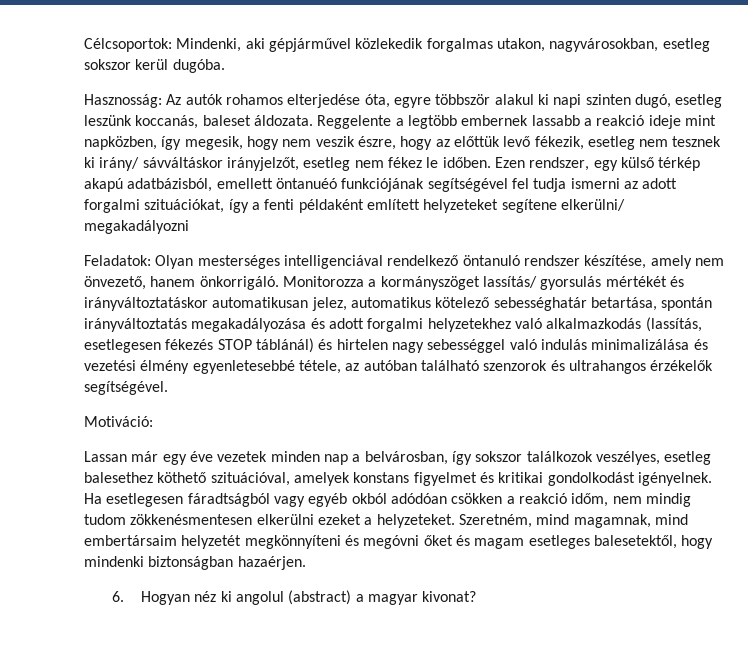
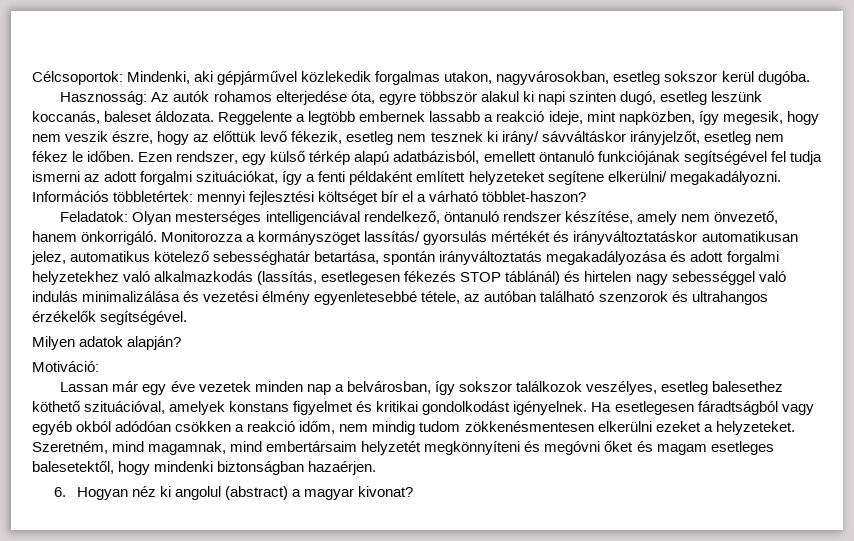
- Reggelente a legtöbb embernek lassabb a reakció ideje mint napközben, így megesik, hogy nem veszik észre, hogy az előttük levő fékezik, esetleg nem tesznek ki irány/ sávváltáskor irányjelzőt, esetleg nem fékez le időben.
+ Reggelente a legtöbb embernek lassabb a reakció ideje, mint napközben, így megesik, hogy nem veszik észre, hogy az előttük levő fékezik, esetleg nem tesznek ki irány/ sávváltáskor irányjelzőt, esetleg nem fékez le időben.
- Ezen rendszer, egy külső térkép akapú adatbázisból, emellett öntanuéó funkciójának segítségével fel tudja ismerni az adott forgalmi szituációkat, így a fenti példaként említett helyzeteket segítene elkerülni/ megakadályozni
+ Ezen rendszer, egy külső térkép alapú adatbázisból, emellett öntanuló funkciójának segítségével fel tudja ismerni az adott forgalmi szituációkat, így a fenti példaként említett helyzeteket segítene elkerülni/ megakadályozni. Információs többletértek: mennyi fejlesztési költséget bír el a várható többlet-haszon?
- Feladatok: Olyan mesterséges intelligenciával rendelkező öntanuló rendszer készítése, amely nem önvezető, hanem önkorrigáló.
+ Feladatok: Olyan mesterséges intelligenciával rendelkező, öntanuló rendszer készítése, amely nem önvezető, hanem önkorrigáló.
+ Milyen adatok alapján?

